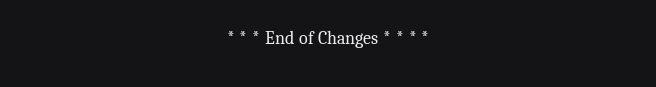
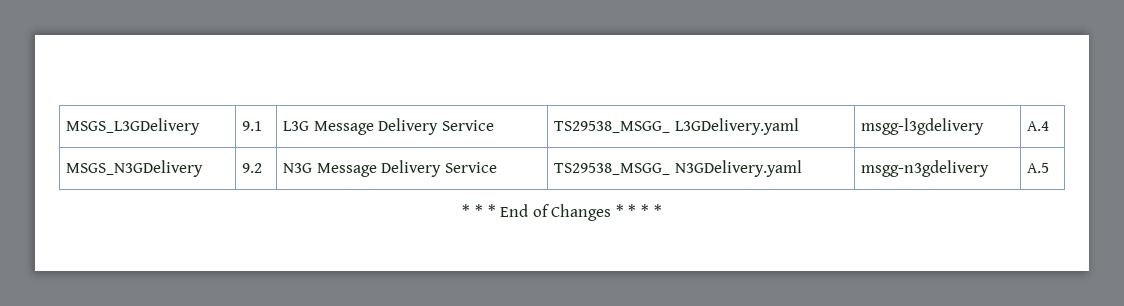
+ MSGS_L3GDelivery | 9.1 | L3G Message Delivery Service | TS29538_MSGG_ L3GDelivery.yaml | msgg-l3gdelivery | A.4
+ MSGS_N3GDelivery | 9.2 | N3G Message Delivery Service | TS29538_MSGG_ N3GDelivery.yaml | msgg-n3gdelivery | A.5

